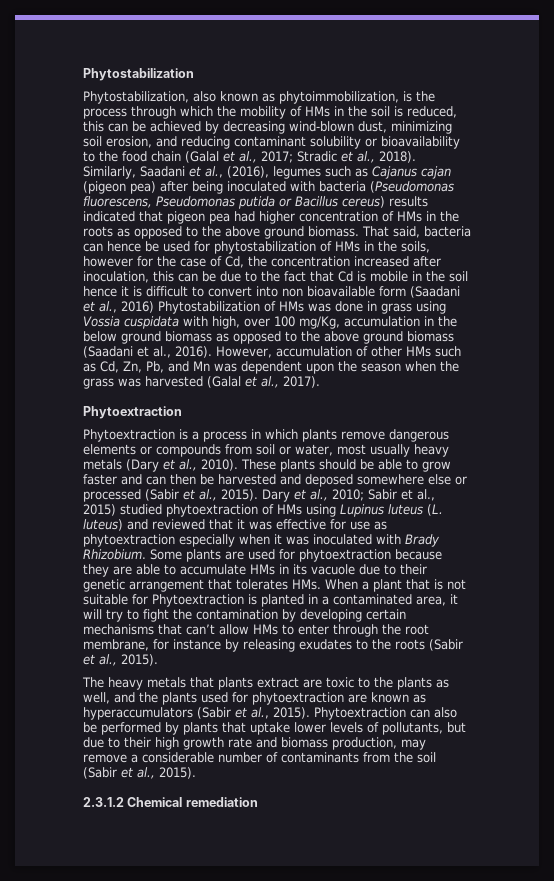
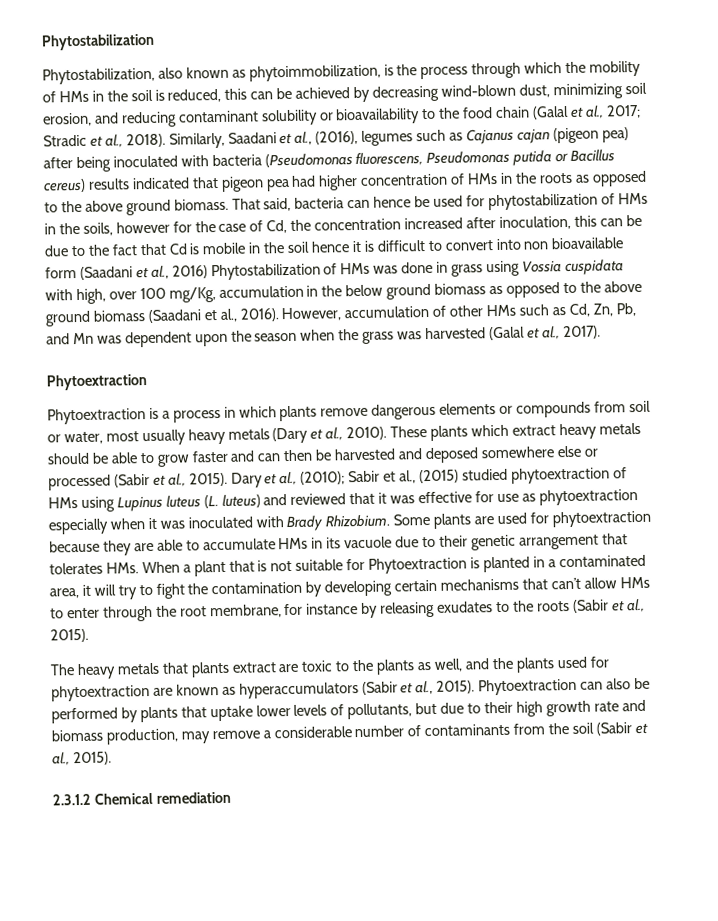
- These plants should be able to grow faster and can then be harvested and deposed somewhere else or processed (Sabir et al., 2015).
+ These plants which extract heavy metals should be able to grow faster and can then be harvested and deposed somewhere else or processed (Sabir et al., 2015).
- Dary et al., 2010; Sabir et al., 2015) studied phytoextraction of HMs using Lupinus luteus (L. luteus) and reviewed that it was effective for use as phytoextraction especially when it was inoculated with Brady Rhizobium.
+ Dary et al., (2010); Sabir et al., (2015) studied phytoextraction of HMs using Lupinus luteus (L. luteus) and reviewed that it was effective for use as phytoextraction especially when it was inoculated with Brady Rhizobium.

